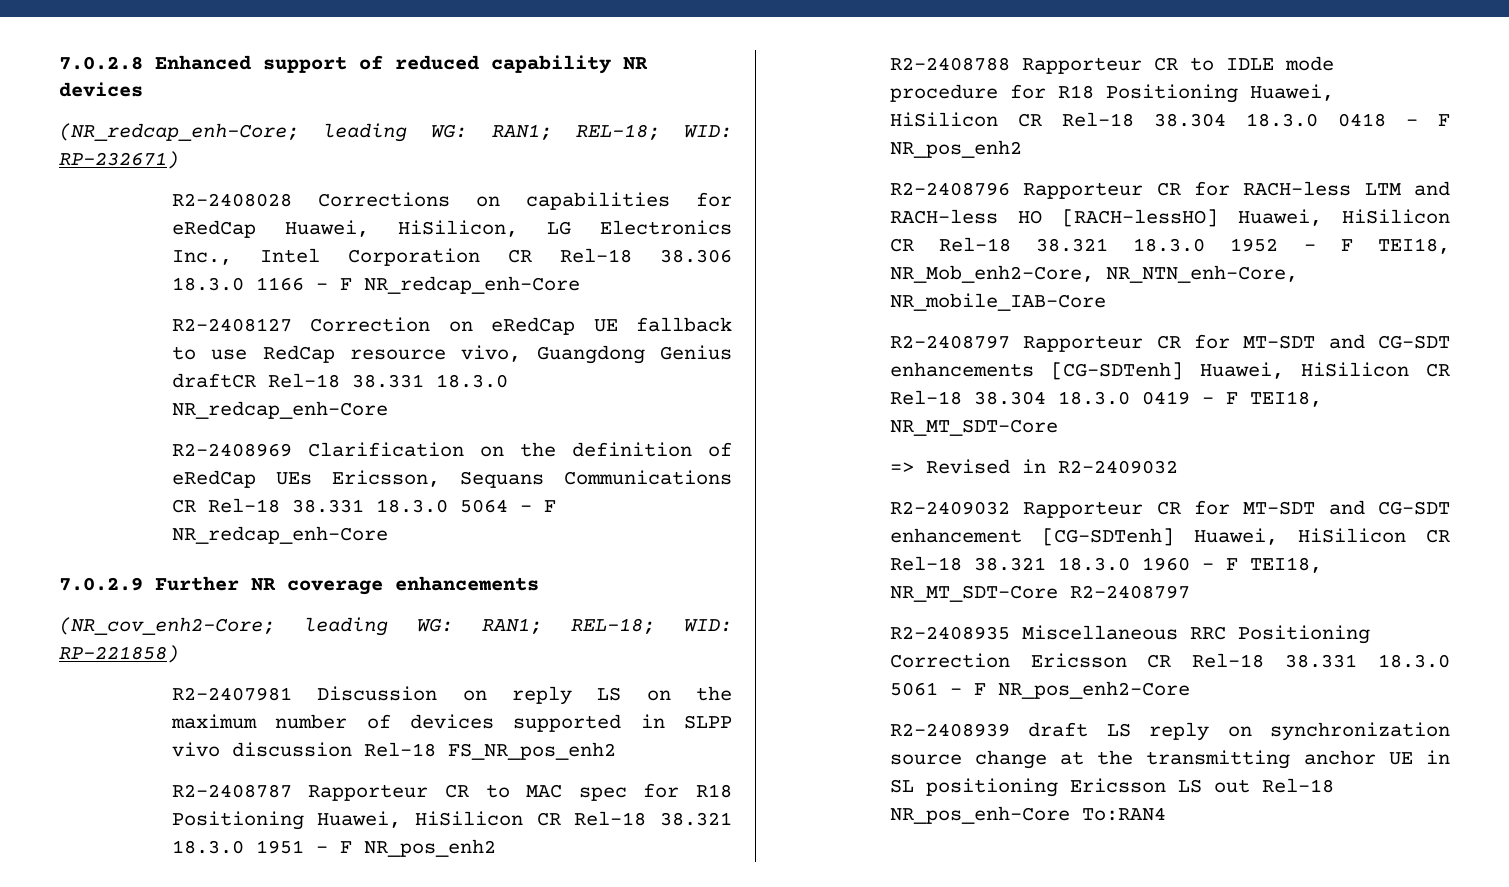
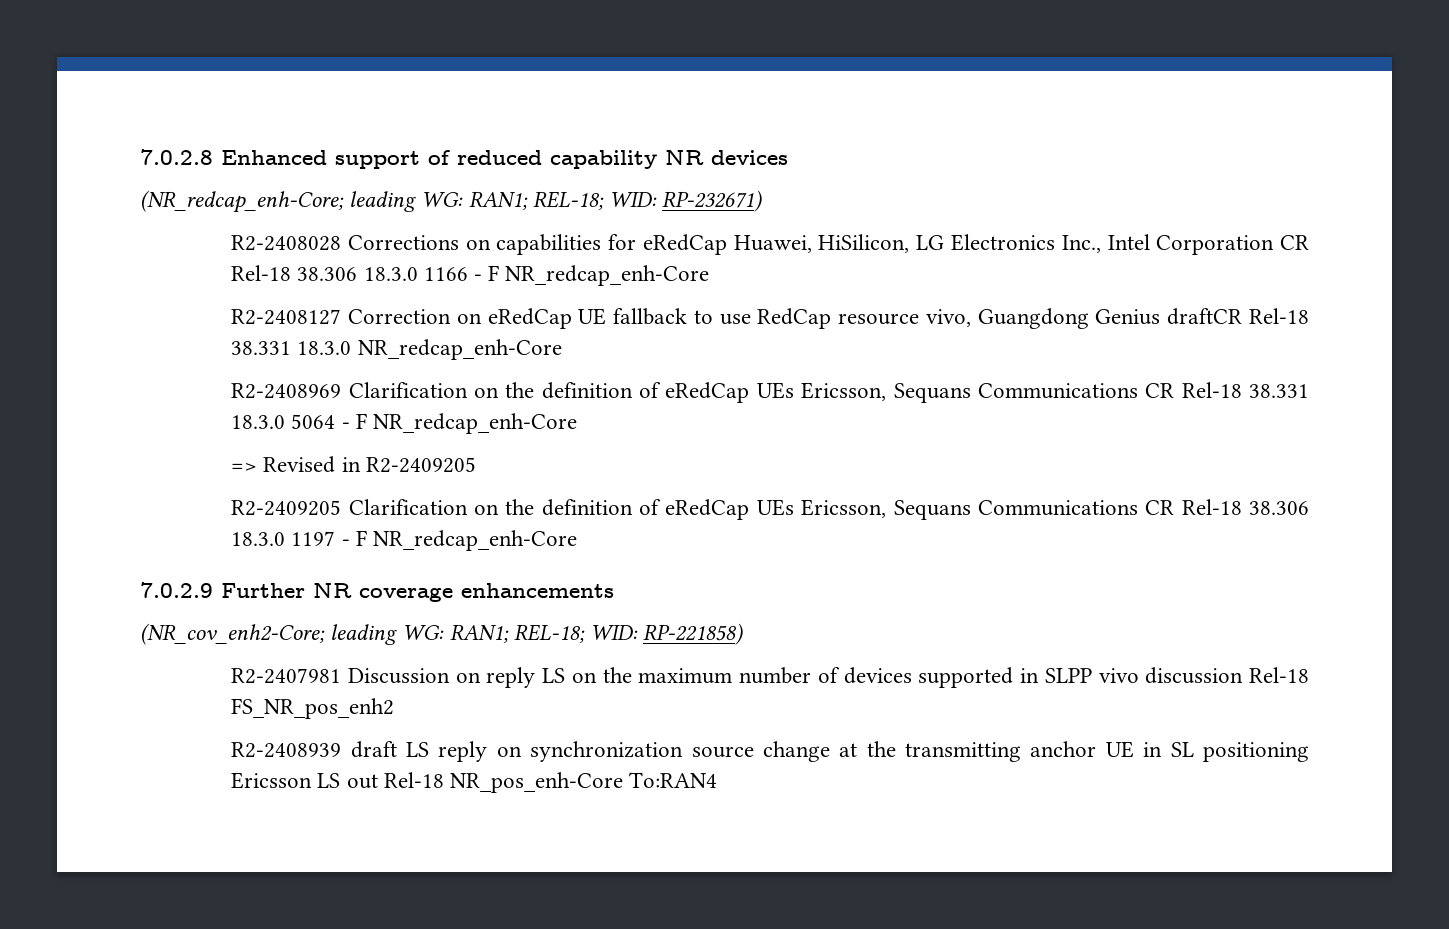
+ => Revised in R2-2409205
+ R2-2409205 Clarification on the definition of eRedCap UEs Ericsson, Sequans Communications CR Rel-18 38.306 18.3.0 1197 - F NR_redcap_enh-Core
- R2-2408787 Rapporteur CR to MAC spec for R18 Positioning Huawei, HiSilicon CR Rel-18 38.321 18.3.0 1951 - F NR_pos_enh2
- R2-2408788 Rapporteur CR to IDLE mode procedure for R18 Positioning Huawei, HiSilicon CR Rel-18 38.304 18.3.0 0418 - F NR_pos_enh2
- R2-2408796 Rapporteur CR for RACH-less LTM and RACH-less HO [RACH-lessHO] Huawei, HiSilicon CR Rel-18 38.321 18.3.0 1952 - F TEI18, NR_Mob_enh2-Core, NR_NTN_enh-Core, NR_mobile_IAB-Core
- R2-2408797 Rapporteur CR for MT-SDT and CG-SDT enhancements [CG-SDTenh] Huawei, HiSilicon CR Rel-18 38.304 18.3.0 0419 - F TEI18, NR_MT_SDT-Core
- => Revised in R2-2409032
- R2-2409032 Rapporteur CR for MT-SDT and CG-SDT enhancement [CG-SDTenh] Huawei, HiSilicon CR Rel-18 38.321 18.3.0 1960 - F TEI18, NR_MT_SDT-Core R2-2408797
- R2-2408935 Miscellaneous RRC Positioning Correction Ericsson CR Rel-18 38.331 18.3.0 5061 - F NR_pos_enh2-Core

